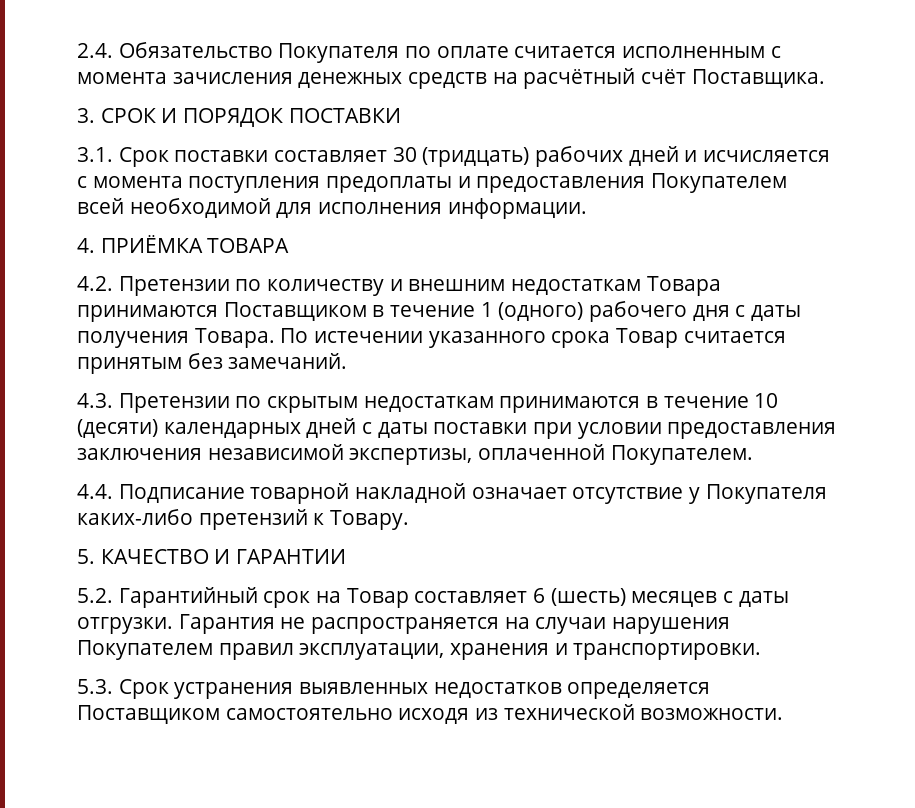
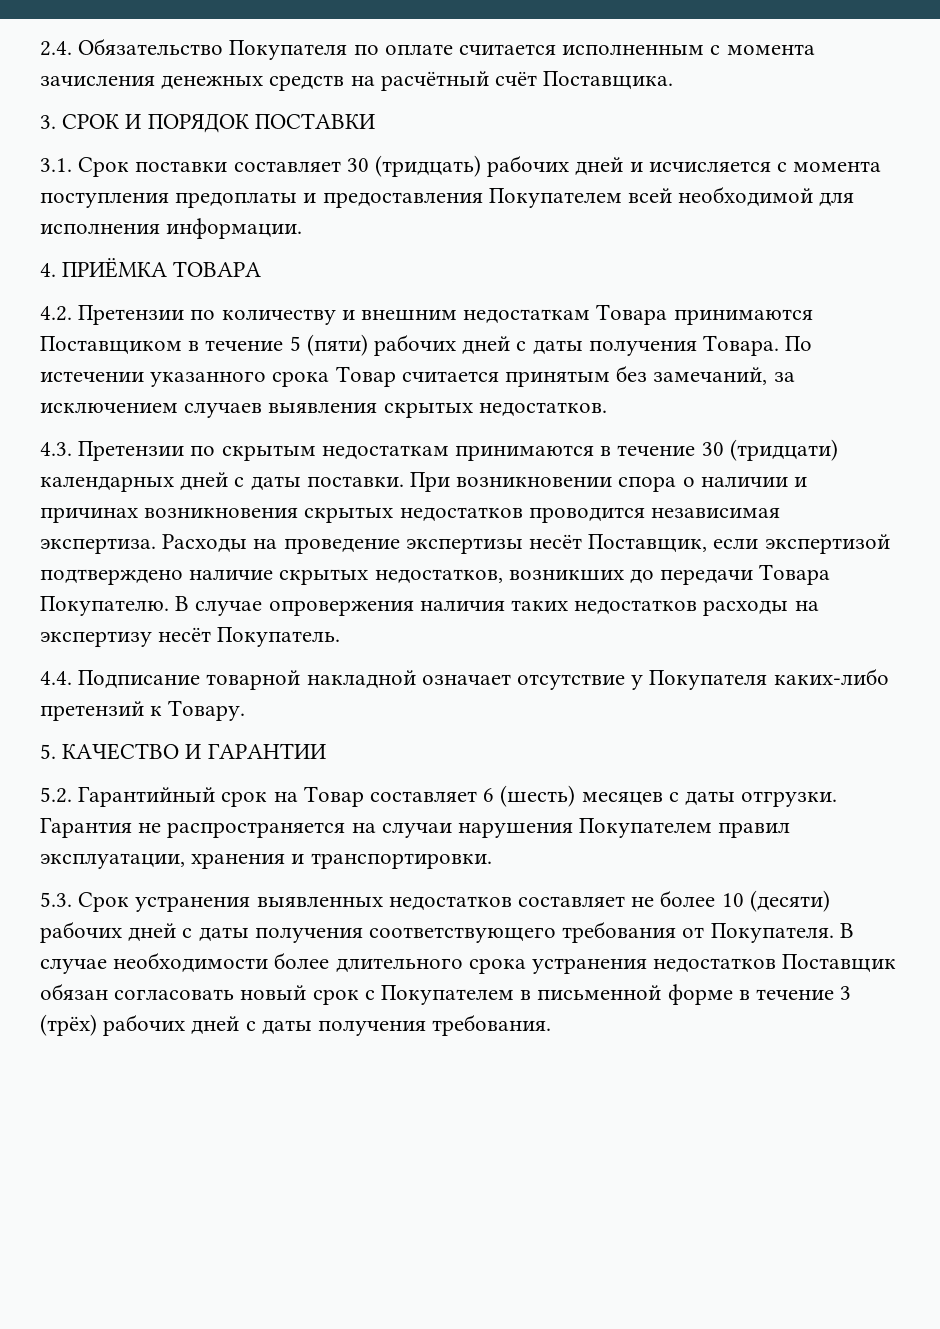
- 4.2. Претензии по количеству и внешним недостаткам Товара принимаются Поставщиком в течение 1 (одного) рабочего дня с даты получения Товара.
+ 4.2. Претензии по количеству и внешним недостаткам Товара принимаются Поставщиком в течение 5 (пяти) рабочих дней с даты получения Товара.
- По истечении указанного срока Товар считается принятым без замечаний.
+ По истечении указанного срока Товар считается принятым без замечаний, за исключением случаев выявления скрытых недостатков.
- 4.3. Претензии по скрытым недостаткам принимаются в течение 10 (десяти) календарных дней с даты поставки при условии предоставления заключения независимой экспертизы, оплаченной Покупателем.
+ 4.3. Претензии по скрытым недостаткам принимаются в течение 30 (тридцати) календарных дней с даты поставки. При возникновении спора о наличии и причинах возникновения скрытых недостатков проводится независимая экспертиза. Расходы на проведение экспертизы несёт Поставщик, если экспертизой подтверждено наличие скрытых недостатков, возникших до передачи Товара Покупателю. В случае опровержения наличия таких недостатков расходы на экспертизу несёт Покупатель.
- 5.3. Срок устранения выявленных недостатков определяется Поставщиком самостоятельно исходя из технической возможности.
+ 5.3. Срок устранения выявленных недостатков составляет не более 10 (десяти) рабочих дней с даты получения соответствующего требования от Покупателя. В случае необходимости более длительного срока устранения недостатков Поставщик обязан согласовать новый срок с Покупателем в письменной форме в течение 3 (трёх) рабочих дней с даты получения требования.

